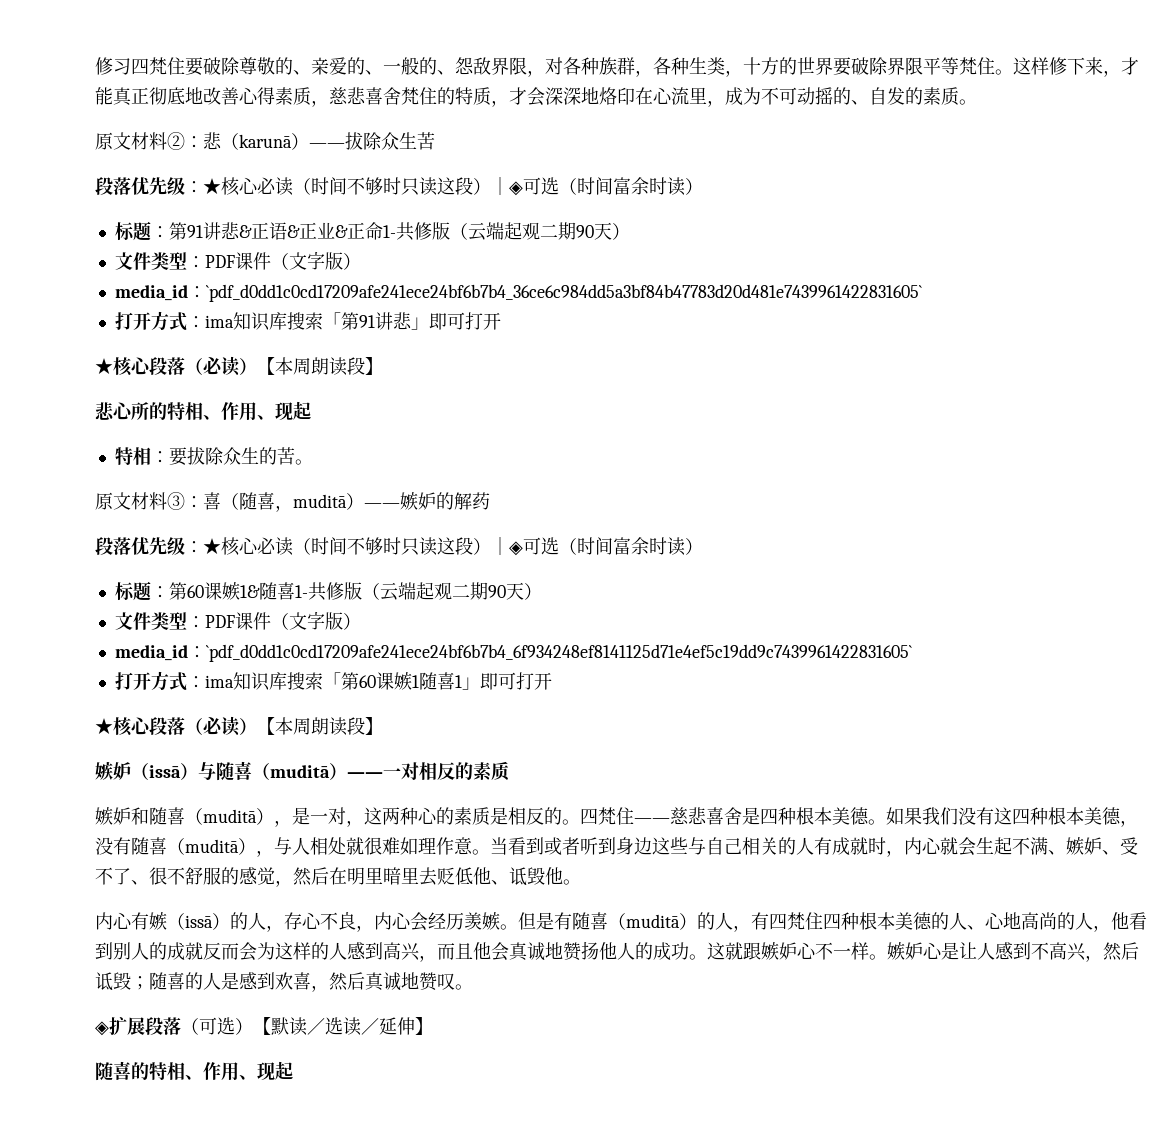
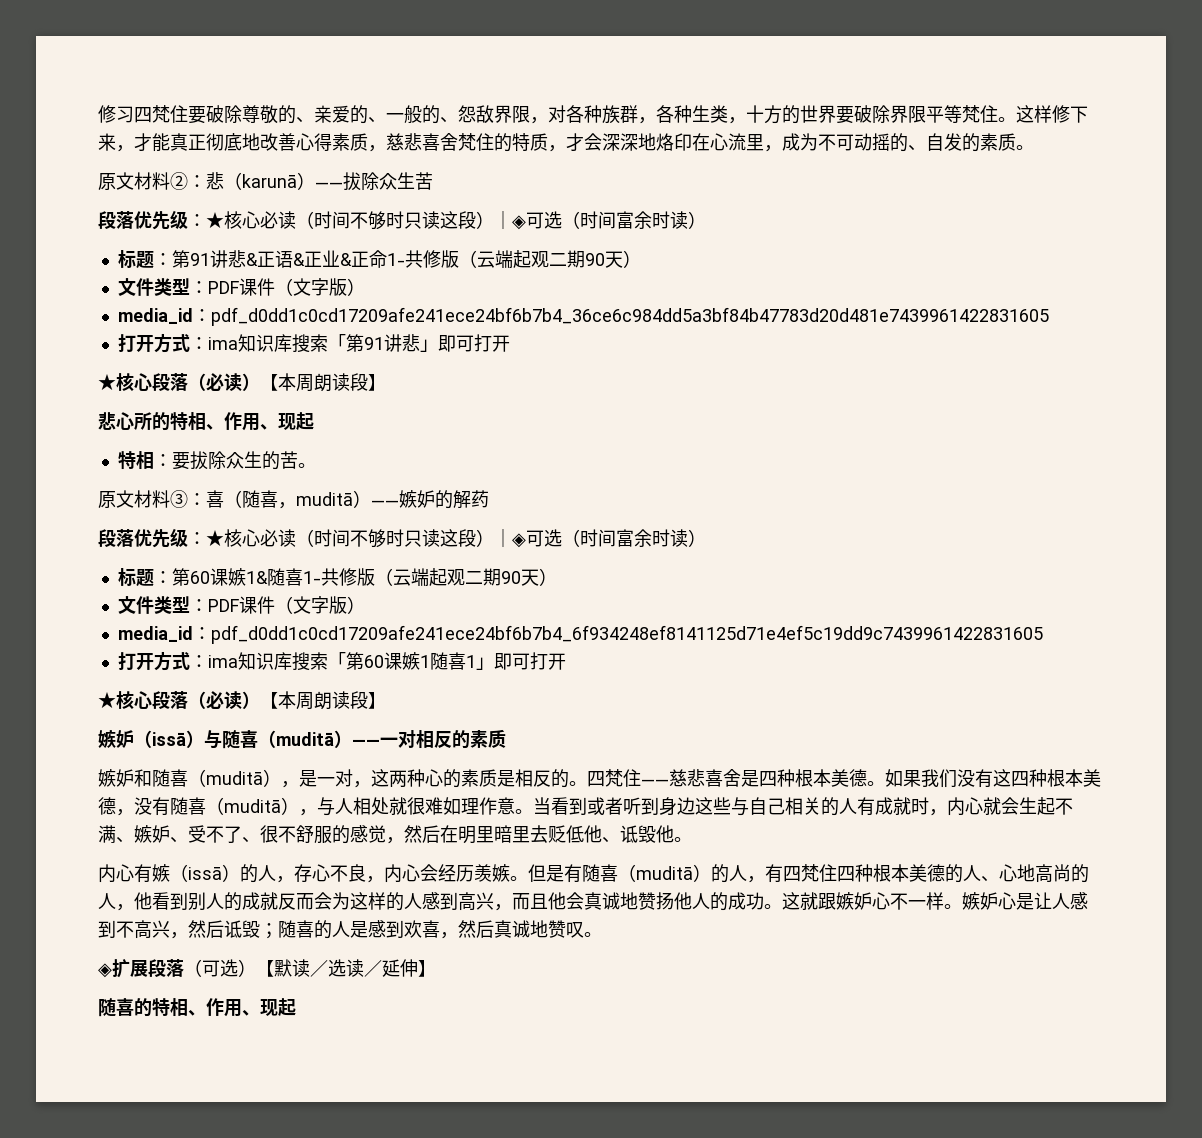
- media_id：`pdf_d0dd1c0cd17209afe241ece24bf6b7b4_36ce6c984dd5a3bf84b47783d20d481e7439961422831605`
+ media_id：pdf_d0dd1c0cd17209afe241ece24bf6b7b4_36ce6c984dd5a3bf84b47783d20d481e7439961422831605
- media_id：`pdf_d0dd1c0cd17209afe241ece24bf6b7b4_6f934248ef8141125d71e4ef5c19dd9c7439961422831605`
+ media_id：pdf_d0dd1c0cd17209afe241ece24bf6b7b4_6f934248ef8141125d71e4ef5c19dd9c7439961422831605

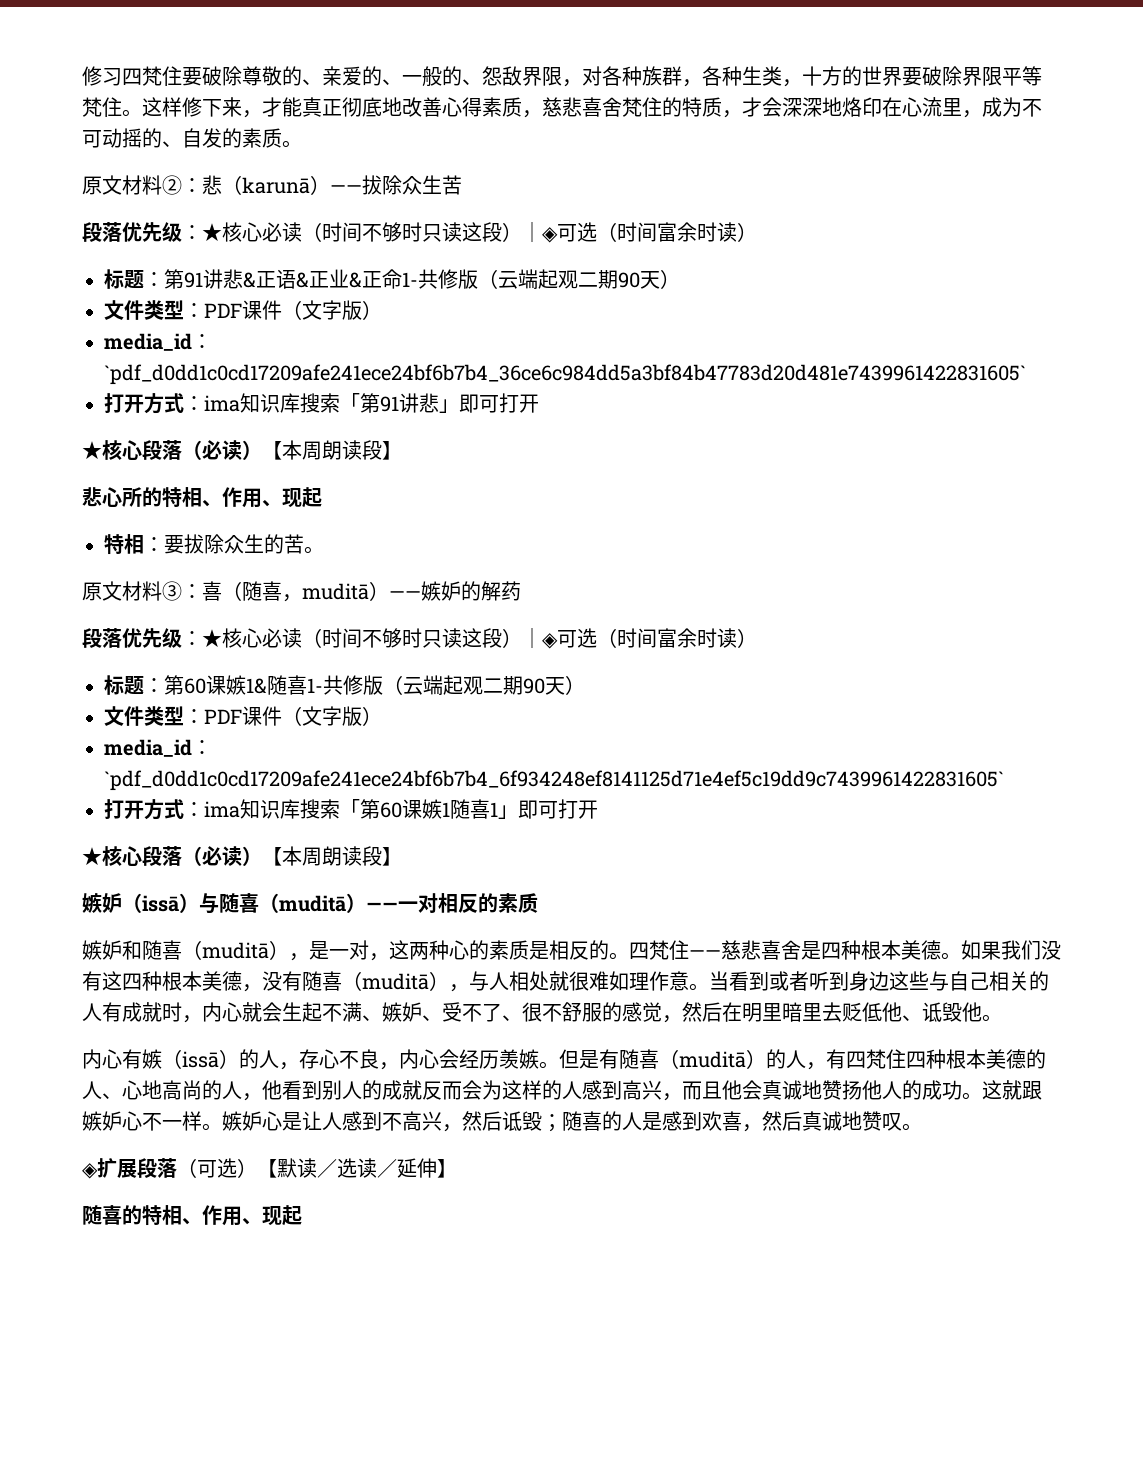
- media_id：pdf_d0dd1c0cd17209afe241ece24bf6b7b4_36ce6c984dd5a3bf84b47783d20d481e7439961422831605
+ media_id：`pdf_d0dd1c0cd17209afe241ece24bf6b7b4_36ce6c984dd5a3bf84b47783d20d481e7439961422831605`
- media_id：pdf_d0dd1c0cd17209afe241ece24bf6b7b4_6f934248ef8141125d71e4ef5c19dd9c7439961422831605
+ media_id：`pdf_d0dd1c0cd17209afe241ece24bf6b7b4_6f934248ef8141125d71e4ef5c19dd9c7439961422831605`

